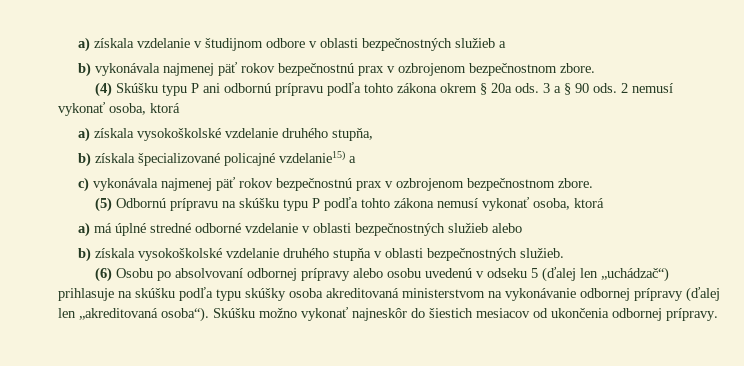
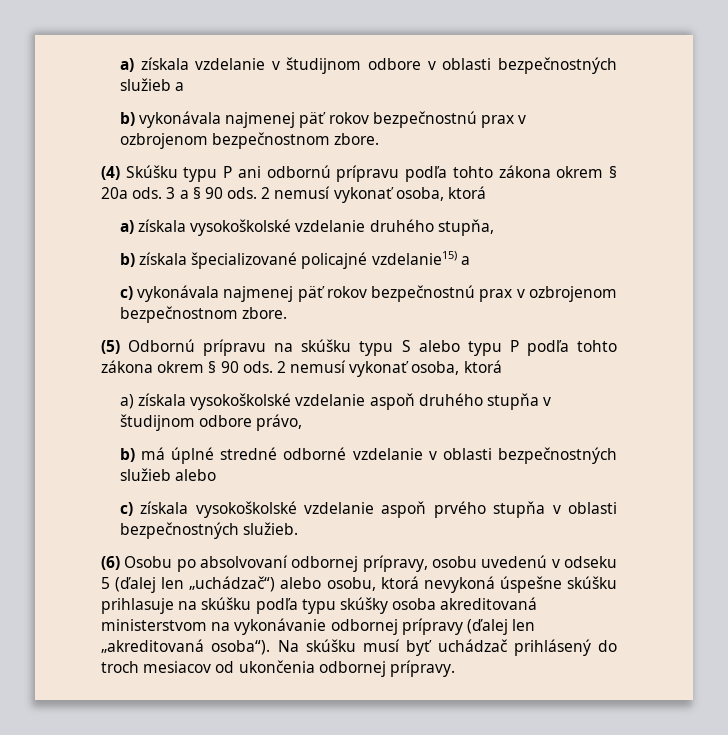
- (5) Odbornú prípravu na skúšku typu P podľa tohto zákona nemusí vykonať osoba, ktorá
- a) má úplné stredné odborné vzdelanie v oblasti bezpečnostných služieb alebo
+ (5) Odbornú prípravu na skúšku typu S alebo typu P podľa tohto zákona okrem § 90 ods. 2 nemusí vykonať osoba, ktorá
+ a) získala vysokoškolské vzdelanie aspoň druhého stupňa v študijnom odbore právo,
+ b) má úplné stredné odborné vzdelanie v oblasti bezpečnostných služieb alebo
- b) získala vysokoškolské vzdelanie druhého stupňa v oblasti bezpečnostných služieb.
+ c) získala vysokoškolské vzdelanie aspoň prvého stupňa v oblasti bezpečnostných služieb.
- (6) Osobu po absolvovaní odbornej prípravy alebo osobu uvedenú v odseku 5 (ďalej len „uchádzač“) prihlasuje na skúšku podľa typu skúšky osoba akreditovaná ministerstvom na vykonávanie odbornej prípravy (ďalej len „akreditovaná osoba“).
+ (6) Osobu po absolvovaní odbornej prípravy, osobu uvedenú v odseku 5 (ďalej len „uchádzač“) alebo osobu, ktorá nevykoná úspešne skúšku prihlasuje na skúšku podľa typu skúšky osoba akreditovaná ministerstvom na vykonávanie odbornej prípravy (ďalej len „akreditovaná osoba“).
- Skúšku možno vykonať najneskôr do šiestich mesiacov od ukončenia odbornej prípravy.
+ Na skúšku musí byť uchádzač prihlásený do troch mesiacov od ukončenia odbornej prípravy.

